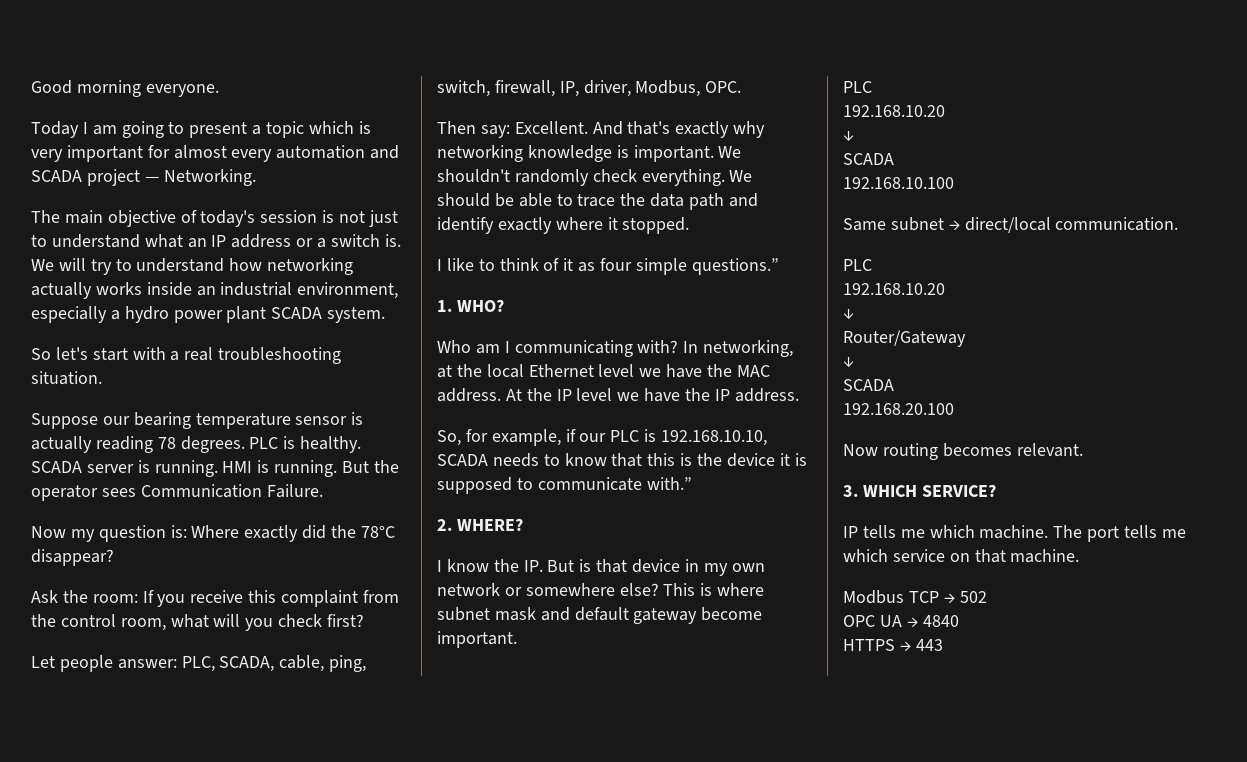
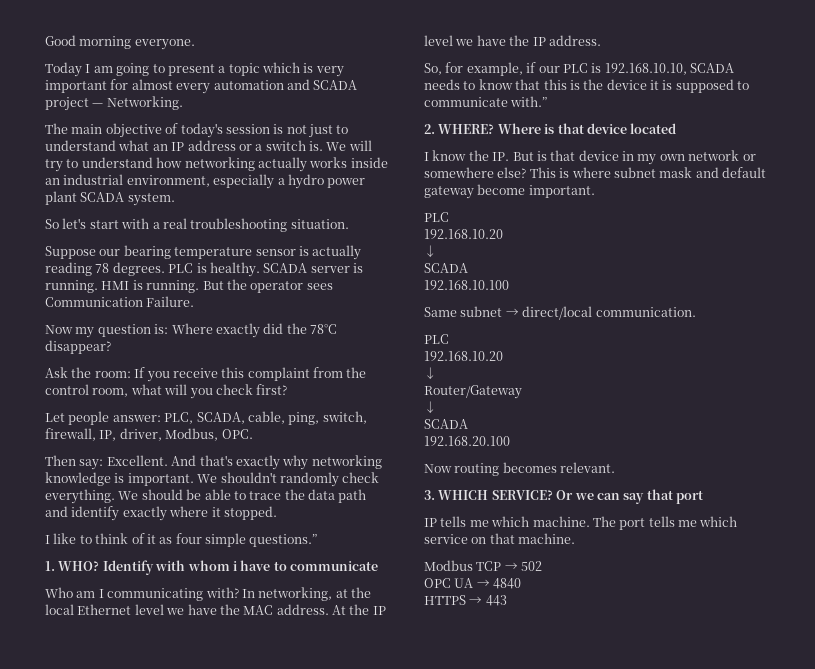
+ Identify with whom i have to communicate
+ Where is that device located
+ Or we can say that port

